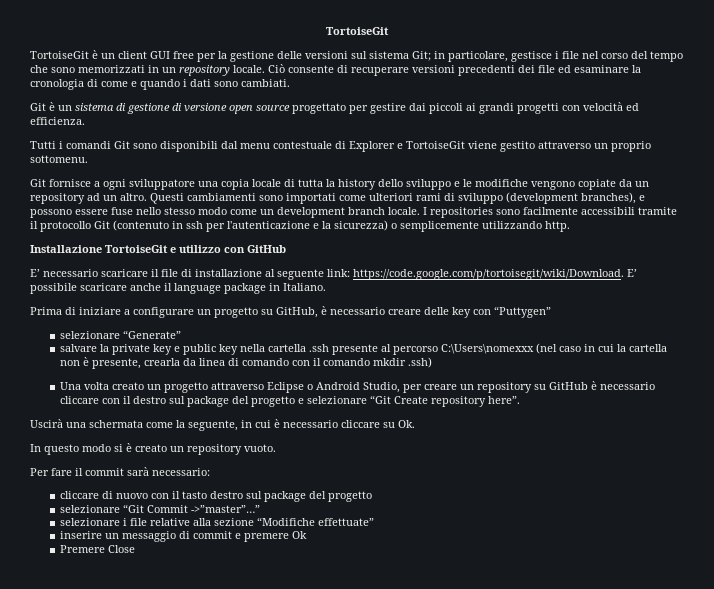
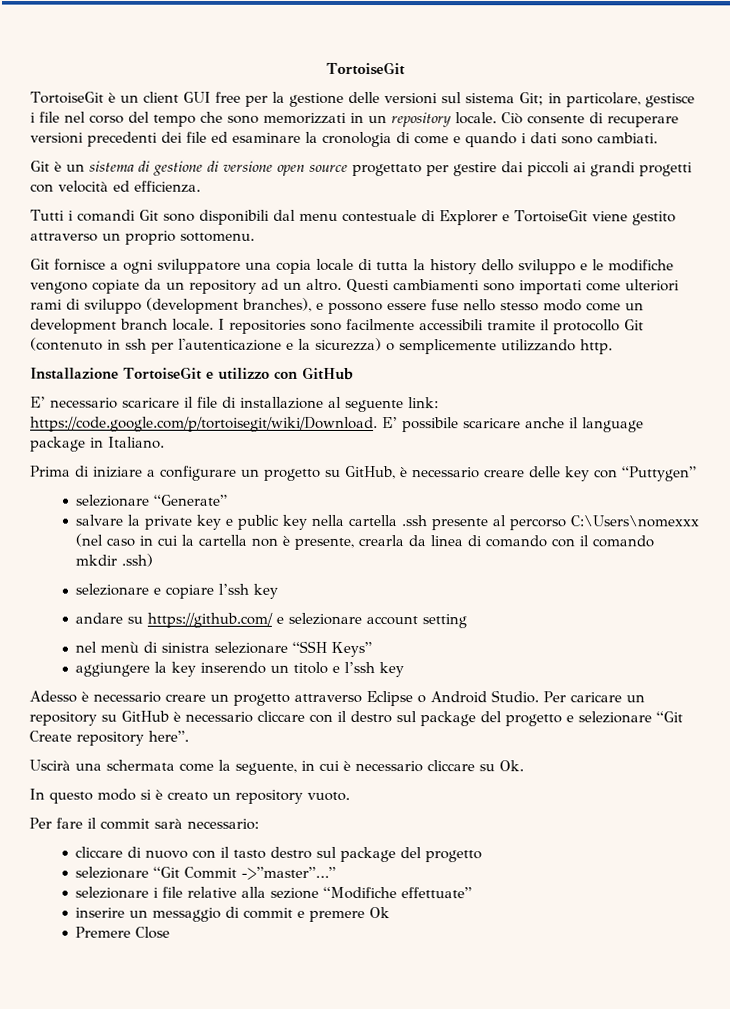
- Una volta creato un progetto attraverso Eclipse o Android Studio, per creare un repository su GitHub è necessario cliccare con il destro sul package del progetto e selezionare “Git Create repository here”.
+ selezionare e copiare l’ssh key
+ andare su https://github.com/ e selezionare account setting
+ nel menù di sinistra selezionare “SSH Keys”
+ aggiungere la key inserendo un titolo e l’ssh key
+ Adesso è necessario creare un progetto attraverso Eclipse o Android Studio. Per caricare un repository su GitHub è necessario cliccare con il destro sul package del progetto e selezionare “Git Create repository here”.

